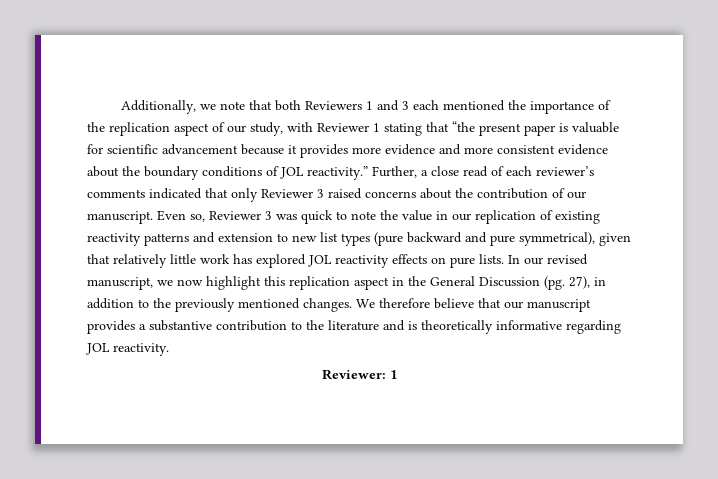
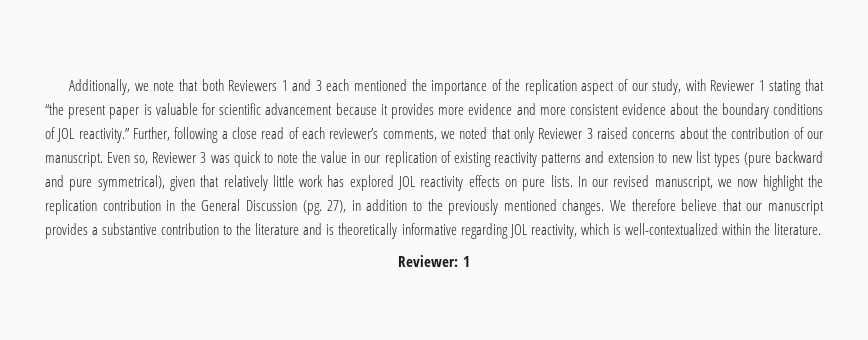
- Further, a close read of each reviewer’s comments indicated that only Reviewer 3 raised concerns about the contribution of our manuscript.
+ Further, following a close read of each reviewer’s comments, we noted that only Reviewer 3 raised concerns about the contribution of our manuscript.
- In our revised manuscript, we now highlight this replication aspect in the General Discussion (pg.
+ In our revised manuscript, we now highlight the replication contribution in the General Discussion (pg.
- We therefore believe that our manuscript provides a substantive contribution to the literature and is theoretically informative regarding JOL reactivity.
+ We therefore believe that our manuscript provides a substantive contribution to the literature and is theoretically informative regarding JOL reactivity, which is well-contextualized within the literature.

